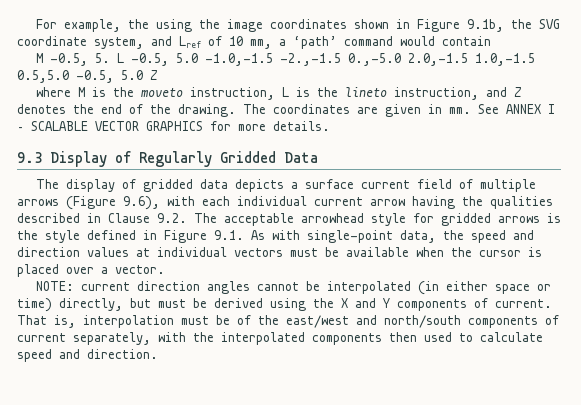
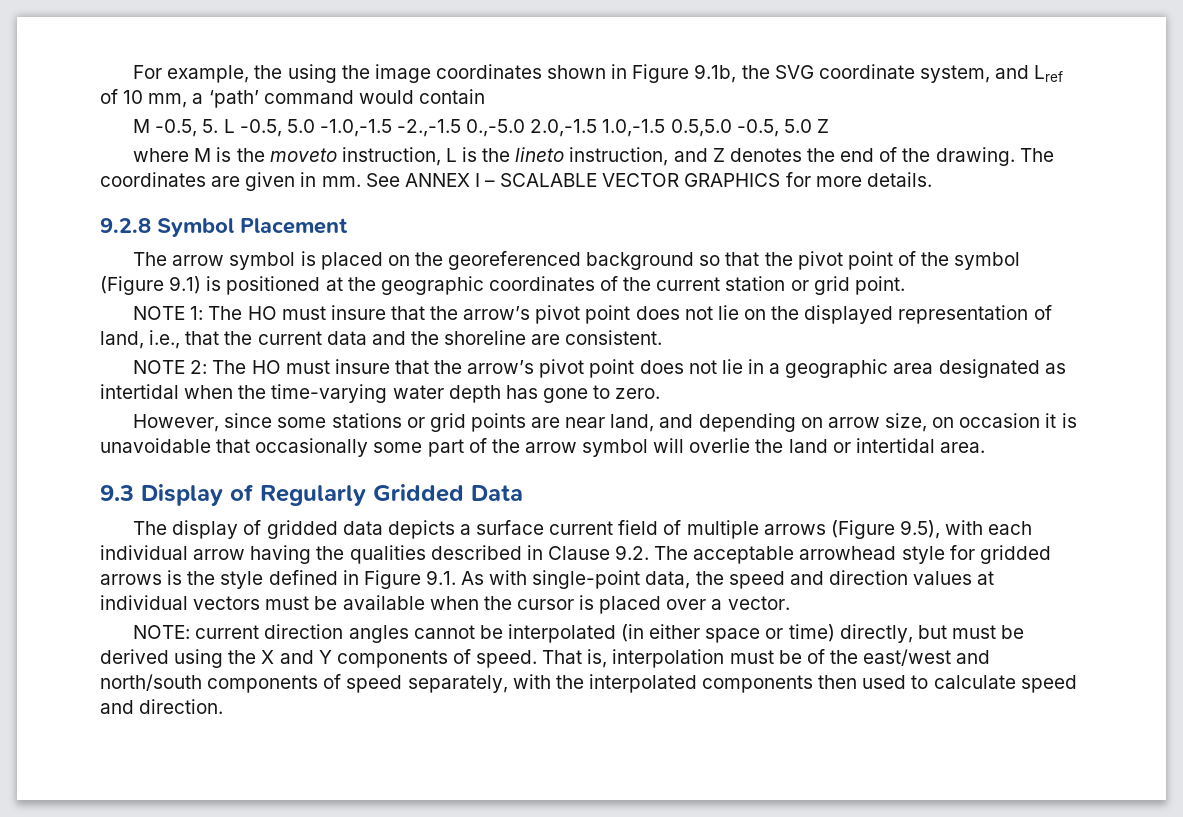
+ 9.2.8 Symbol Placement
+ The arrow symbol is placed on the georeferenced background so that the pivot point of the symbol (Figure 9.1) is positioned at the geographic coordinates of the current station or grid point.
+ NOTE 1: The HO must insure that the arrow’s pivot point does not lie on the displayed representation of land, i.e., that the current data and the shoreline are consistent.
+ NOTE 2: The HO must insure that the arrow’s pivot point does not lie in a geographic area designated as intertidal when the time-varying water depth has gone to zero.
+ However, since some stations or grid points are near land, and depending on arrow size, on occasion it is unavoidable that occasionally some part of the arrow symbol will overlie the land or intertidal area.
- The display of gridded data depicts a surface current field of multiple arrows (Figure 9.6), with each individual current arrow having the qualities described in Clause 9.2. The acceptable arrowhead style for gridded arrows is the style defined in Figure 9.1. As with single-point data, the speed and direction values at individual vectors must be available when the cursor is placed over a vector.
+ The display of gridded data depicts a surface current field of multiple arrows (Figure 9.5), with each individual arrow having the qualities described in Clause 9.2. The acceptable arrowhead style for gridded arrows is the style defined in Figure 9.1. As with single-point data, the speed and direction values at individual vectors must be available when the cursor is placed over a vector.
- NOTE: current direction angles cannot be interpolated (in either space or time) directly, but must be derived using the X and Y components of current.
+ NOTE: current direction angles cannot be interpolated (in either space or time) directly, but must be derived using the X and Y components of speed.
- That is, interpolation must be of the east/west and north/south components of current separately, with the interpolated components then used to calculate speed and direction.
+ That is, interpolation must be of the east/west and north/south components of speed separately, with the interpolated components then used to calculate speed and direction.

